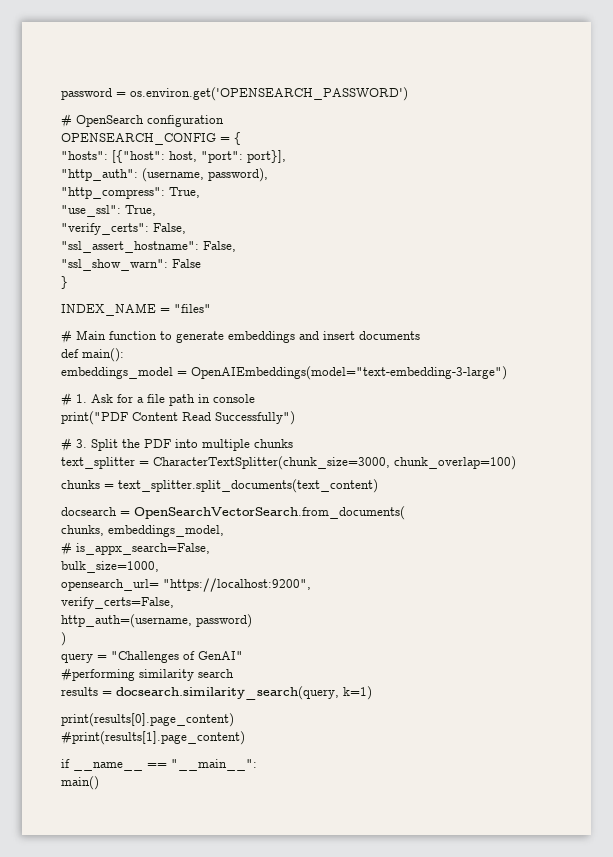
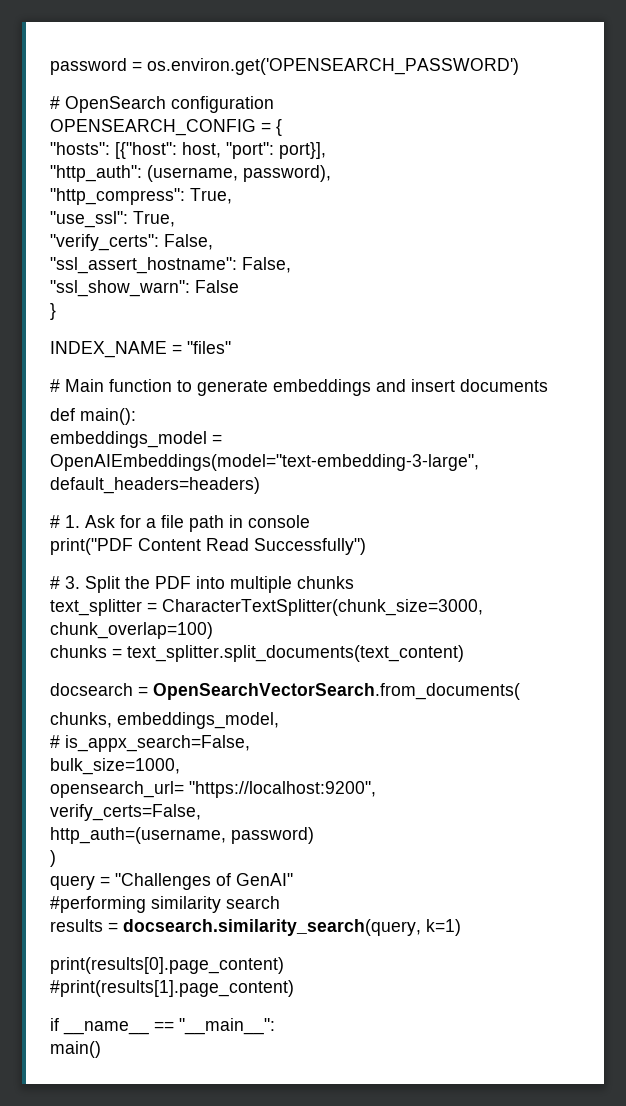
- embeddings_model = OpenAIEmbeddings(model="text-embedding-3-large")
+ embeddings_model = OpenAIEmbeddings(model="text-embedding-3-large", default_headers=headers)

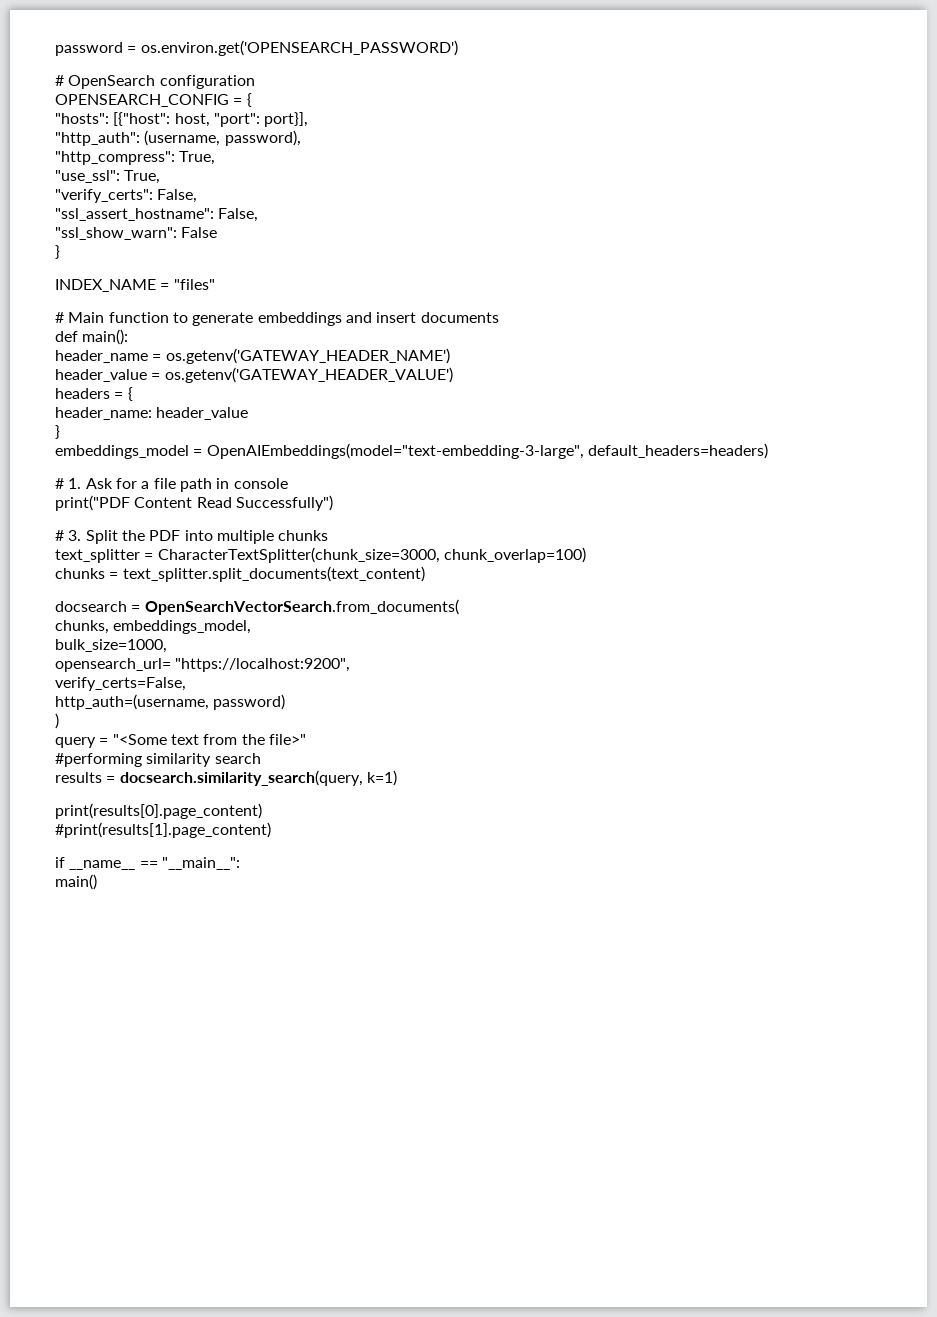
+ header_name = os.getenv('GATEWAY_HEADER_NAME')
+ header_value = os.getenv('GATEWAY_HEADER_VALUE')
+ headers = {
+ header_name: header_value
+ }
- # is_appx_search=False,
- query = "Challenges of GenAI"
+ query = "<Some text from the file>"

